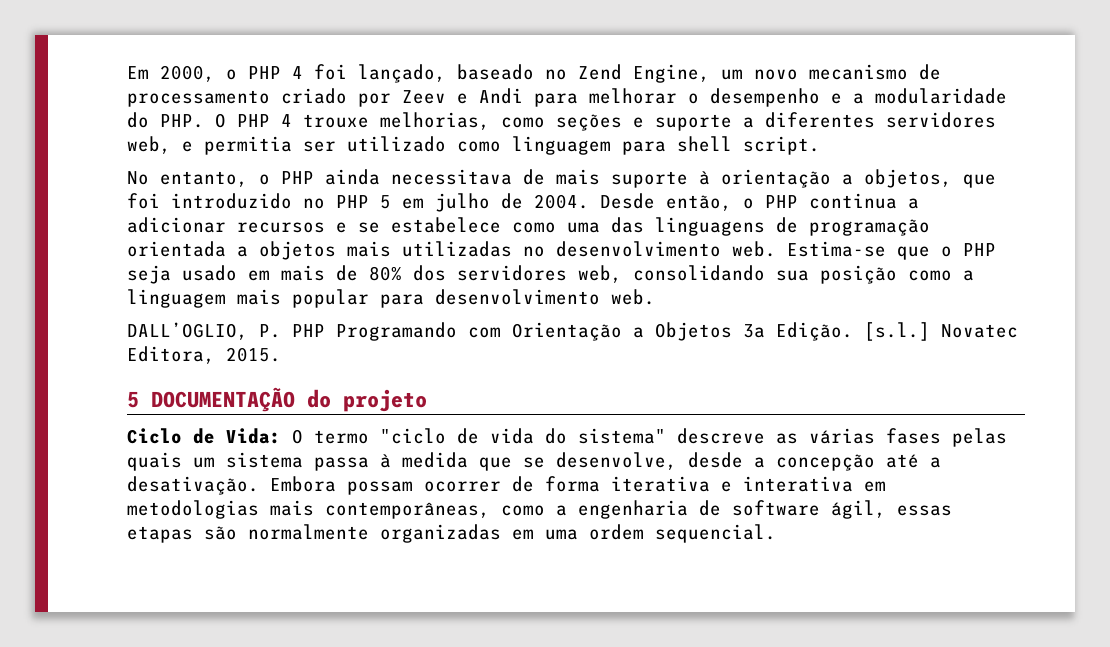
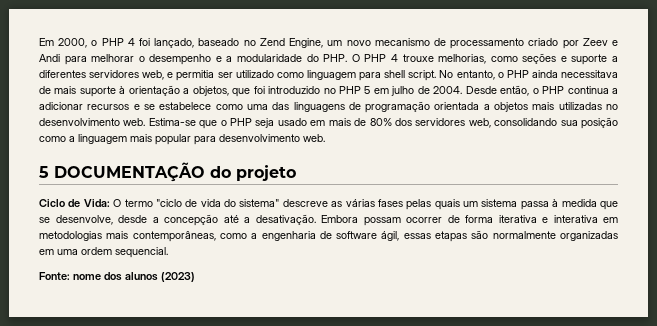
- Em 2000, o PHP 4 foi lançado, baseado no Zend Engine, um novo mecanismo de processamento criado por Zeev e Andi para melhorar o desempenho e a modularidade do PHP. O PHP 4 trouxe melhorias, como seções e suporte a diferentes servidores web, e permitia ser utilizado como linguagem para shell script.
- No entanto, o PHP ainda necessitava de mais suporte à orientação a objetos, que foi introduzido no PHP 5 em julho de 2004.
+ Em 2000, o PHP 4 foi lançado, baseado no Zend Engine, um novo mecanismo de processamento criado por Zeev e Andi para melhorar o desempenho e a modularidade do PHP. O PHP 4 trouxe melhorias, como seções e suporte a diferentes servidores web, e permitia ser utilizado como linguagem para shell script. No entanto, o PHP ainda necessitava de mais suporte à orientação a objetos, que foi introduzido no PHP 5 em julho de 2004.
- DALL’OGLIO, P. PHP Programando com Orientação a Objetos 3a Edição. [s.l.] Novatec Editora, 2015.
+ Fonte: nome dos alunos (2023)

